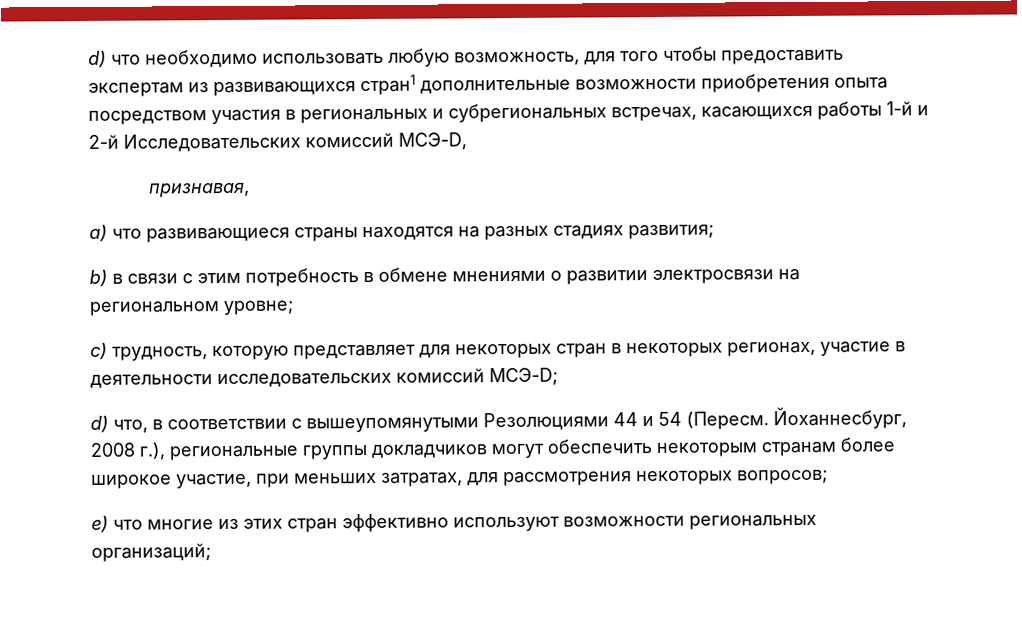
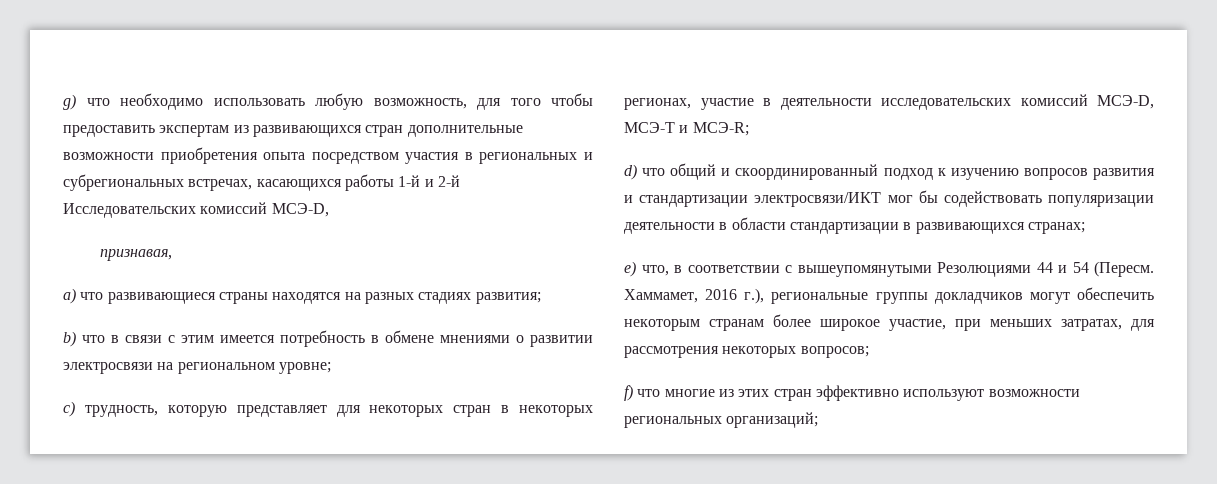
- d) что необходимо использовать любую возможность, для того чтобы предоставить экспертам из развивающихся стран1 дополнительные возможности приобретения опыта посредством участия в региональных и субрегиональных встречах, касающихся работы 1-й и 2-й Исследовательских комиссий МСЭ-D,
+ g) что необходимо использовать любую возможность, для того чтобы предоставить экспертам из развивающихся стран дополнительные возможности приобретения опыта посредством участия в региональных и субрегиональных встречах, касающихся работы 1-й и 2-й Исследовательских комиссий МСЭ-D,
- b) в связи с этим потребность в обмене мнениями о развитии электросвязи на региональном уровне;
+ b) что в связи с этим имеется потребность в обмене мнениями о развитии электросвязи на региональном уровне;
- с) трудность, которую представляет для некоторых стран в некоторых регионах, участие в деятельности исследовательских комиссий МСЭ-D;
- d) что, в соответствии с вышеупомянутыми Резолюциями 44 и 54 (Пересм.
+ с) трудность, которую представляет для некоторых стран в некоторых регионах, участие в деятельности исследовательских комиссий МСЭ-D, МСЭ-Т и МСЭ-R;
+ d) что общий и скоординированный подход к изучению вопросов развития и стандартизации электросвязи/ИКТ мог бы содействовать популяризации деятельности в области стандартизации в развивающихся странах;
+ e) что, в соответствии с вышеупомянутыми Резолюциями 44 и 54 (Пересм.
- Йоханнесбург, 2008 г.), региональные группы докладчиков могут обеспечить некоторым странам более широкое участие, при меньших затратах, для рассмотрения некоторых вопросов;
+ Хаммамет, 2016 г.), региональные группы докладчиков могут обеспечить некоторым странам более широкое участие, при меньших затратах, для рассмотрения некоторых вопросов;
- е) что многие из этих стран эффективно используют возможности региональных организаций;
+ f) что многие из этих стран эффективно используют возможности региональных организаций;

